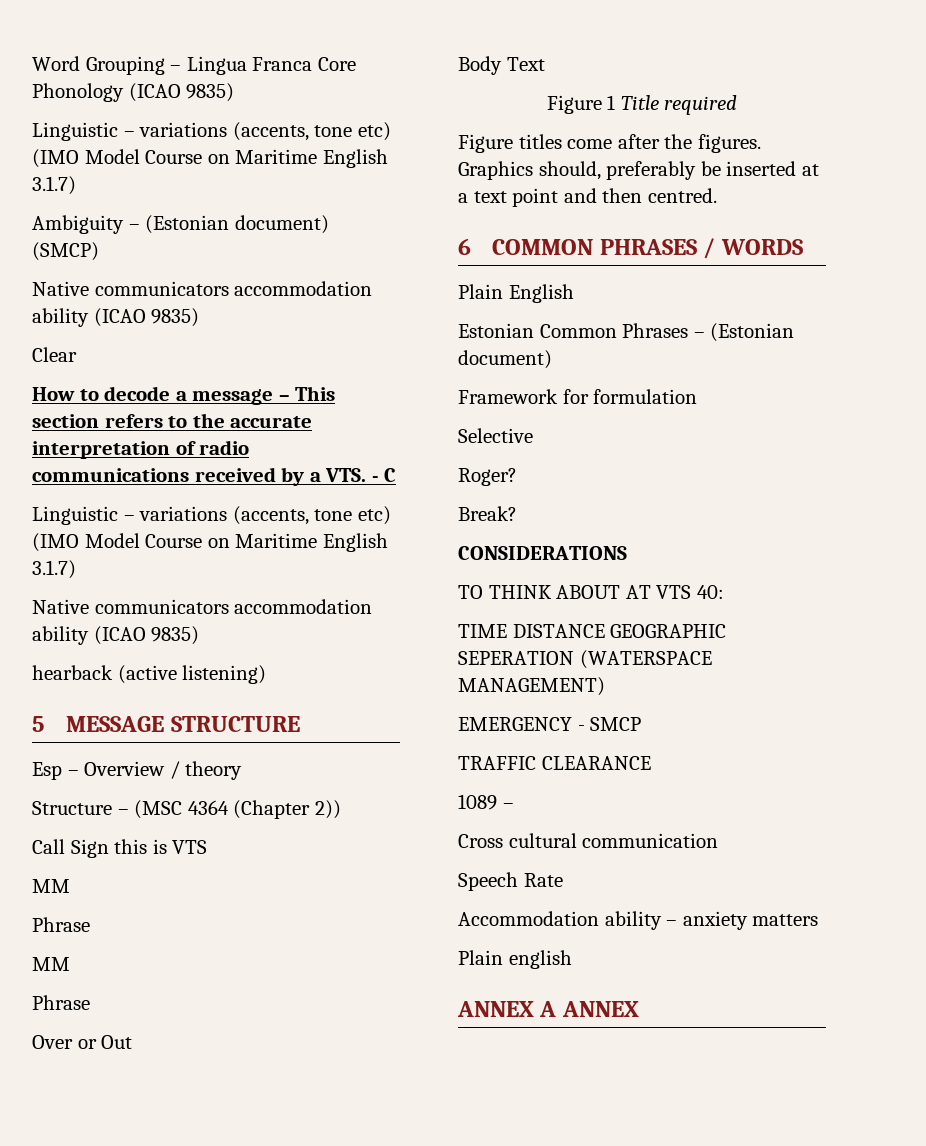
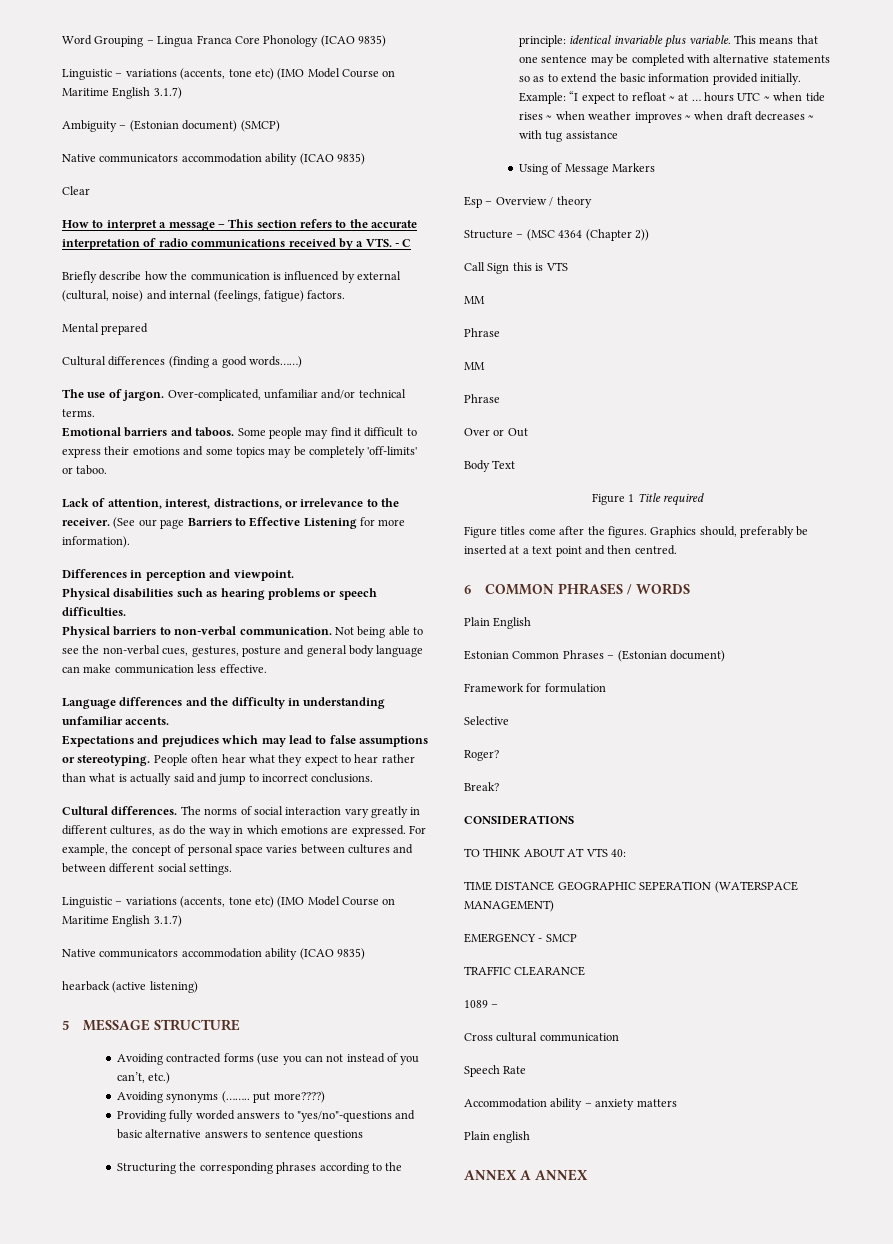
- How to decode a message – This section refers to the accurate interpretation of radio communications received by a VTS. - C
+ How to interpret a message – This section refers to the accurate interpretation of radio communications received by a VTS. - C
+ Briefly describe how the communication is influenced by external (cultural, noise) and internal (feelings, fatigue) factors.
+ Mental prepared
+ Cultural differences (finding a good words……)
+ The use of jargon. Over-complicated, unfamiliar and/or technical terms.
+ Emotional barriers and taboos. Some people may find it difficult to express their emotions and some topics may be completely 'off-limits' or taboo.
+ Lack of attention, interest, distractions, or irrelevance to the receiver. (See our page Barriers to Effective Listening for more information).
+ Differences in perception and viewpoint.
+ Physical disabilities such as hearing problems or speech difficulties.
+ Physical barriers to non-verbal communication. Not being able to see the non-verbal cues, gestures, posture and general body language can make communication less effective.
+ Language differences and the difficulty in understanding unfamiliar accents.
+ Expectations and prejudices which may lead to false assumptions or stereotyping. People often hear what they expect to hear rather than what is actually said and jump to incorrect conclusions.
+ Cultural differences. The norms of social interaction vary greatly in different cultures, as do the way in which emotions are expressed. For example, the concept of personal space varies between cultures and between different social settings.
+ Avoiding contracted forms (use you can not instead of you can’t, etc.)
+ Avoiding synonyms (…….. put more????)
+ Providing fully worded answers to "yes/no"-questions and basic alternative answers to sentence questions
+ Structuring the corresponding phrases according to the principle: identical invariable plus variable. This means that one sentence may be completed with alternative statements so as to extend the basic information provided initially. Example: “I expect to refloat ~ at … hours UTC ~ when tide rises ~ when weather improves ~ when draft decreases ~ with tug assistance
+ Using of Message Markers

